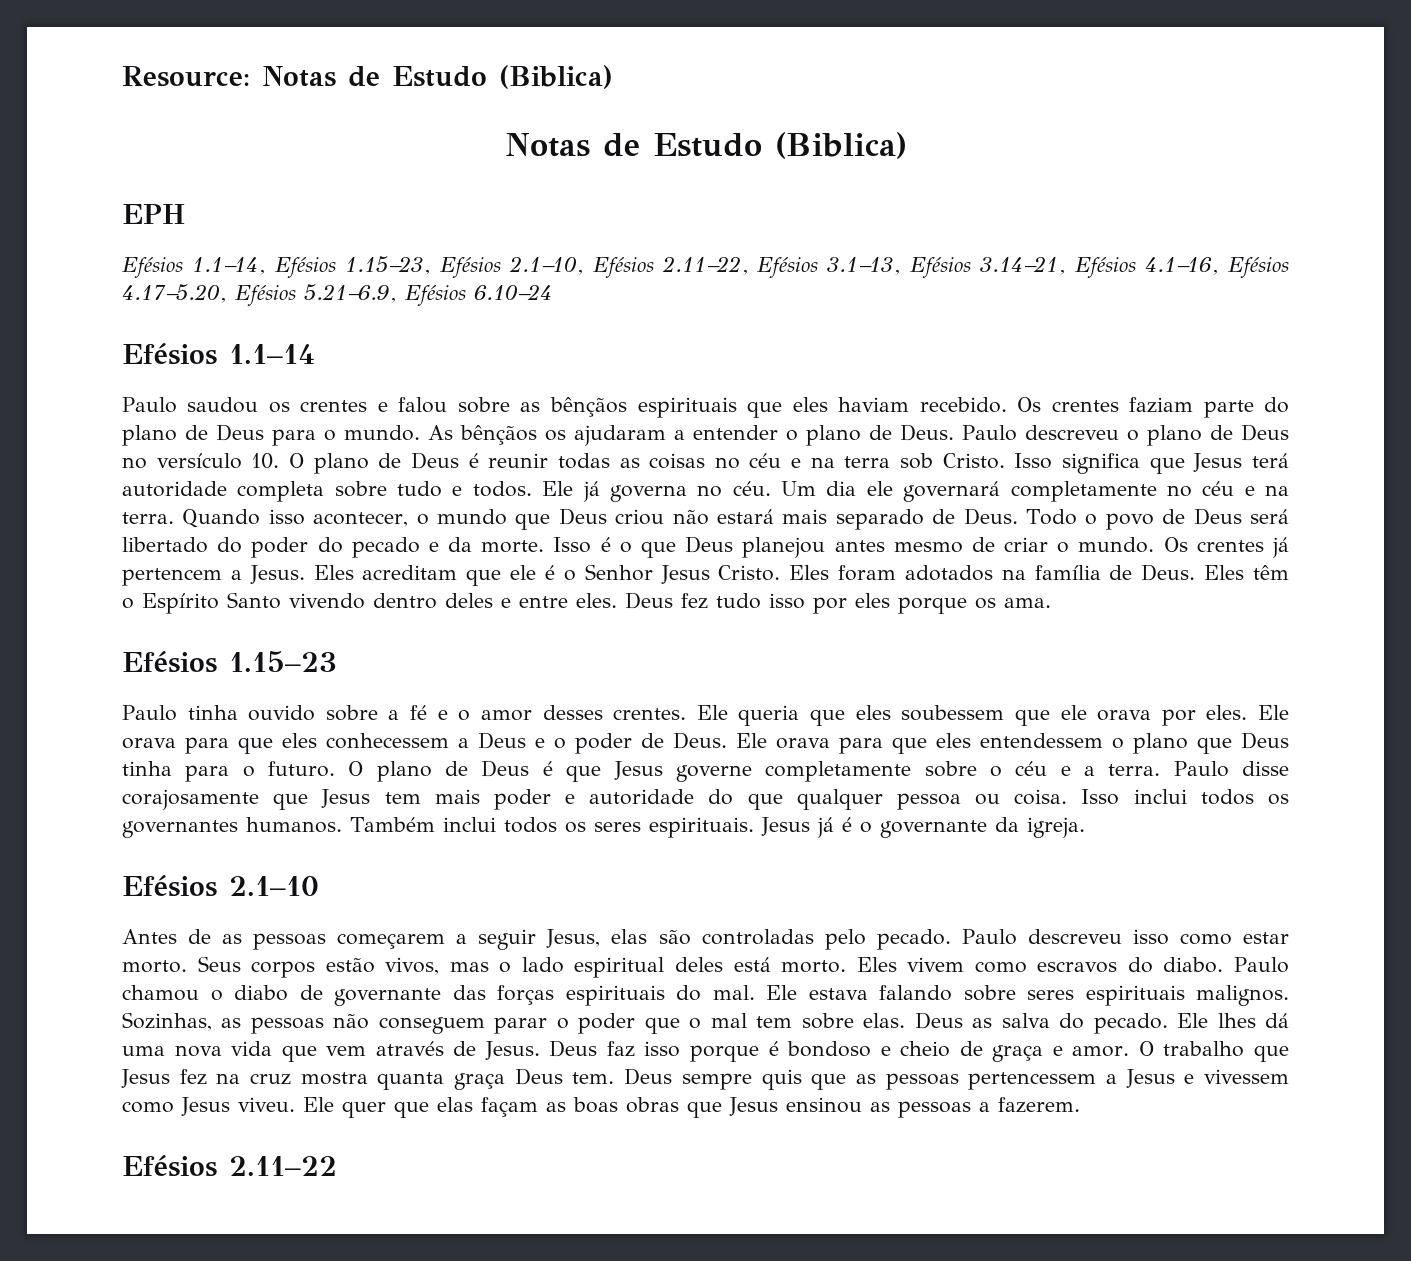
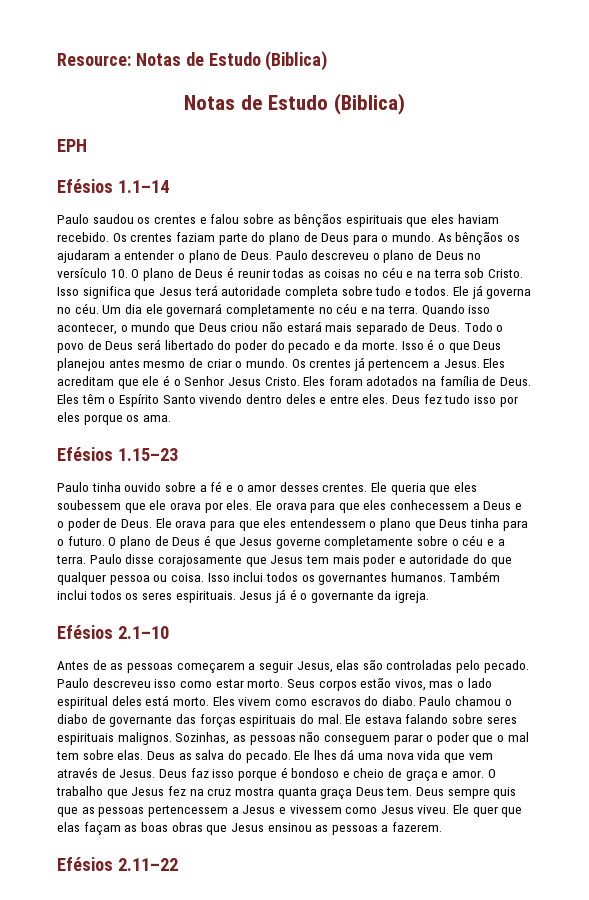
- Efésios 1.1–14, Efésios 1.15–23, Efésios 2.1–10, Efésios 2.11–22, Efésios 3.1–13, Efésios 3.14–21, Efésios 4.1–16, Efésios 4.17–5.20, Efésios 5.21–6.9, Efésios 6.10–24

